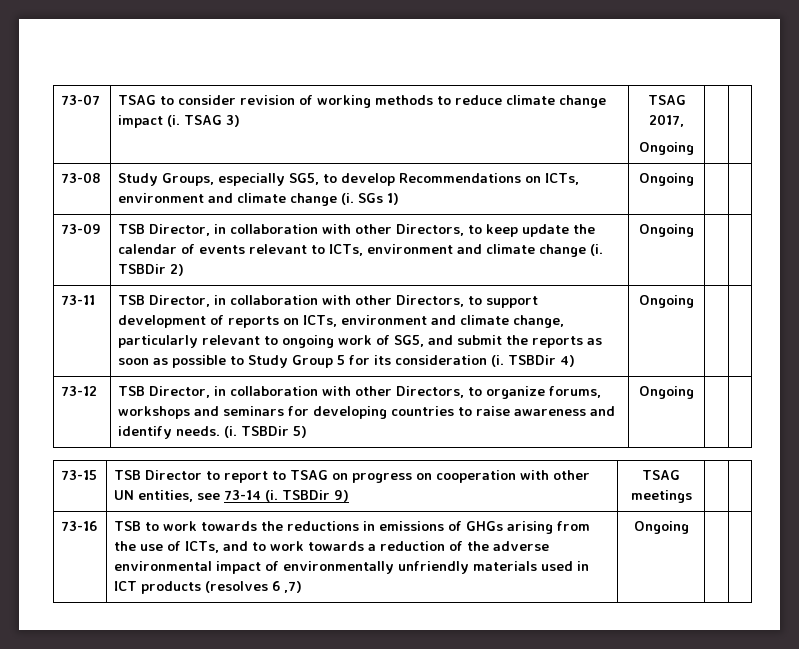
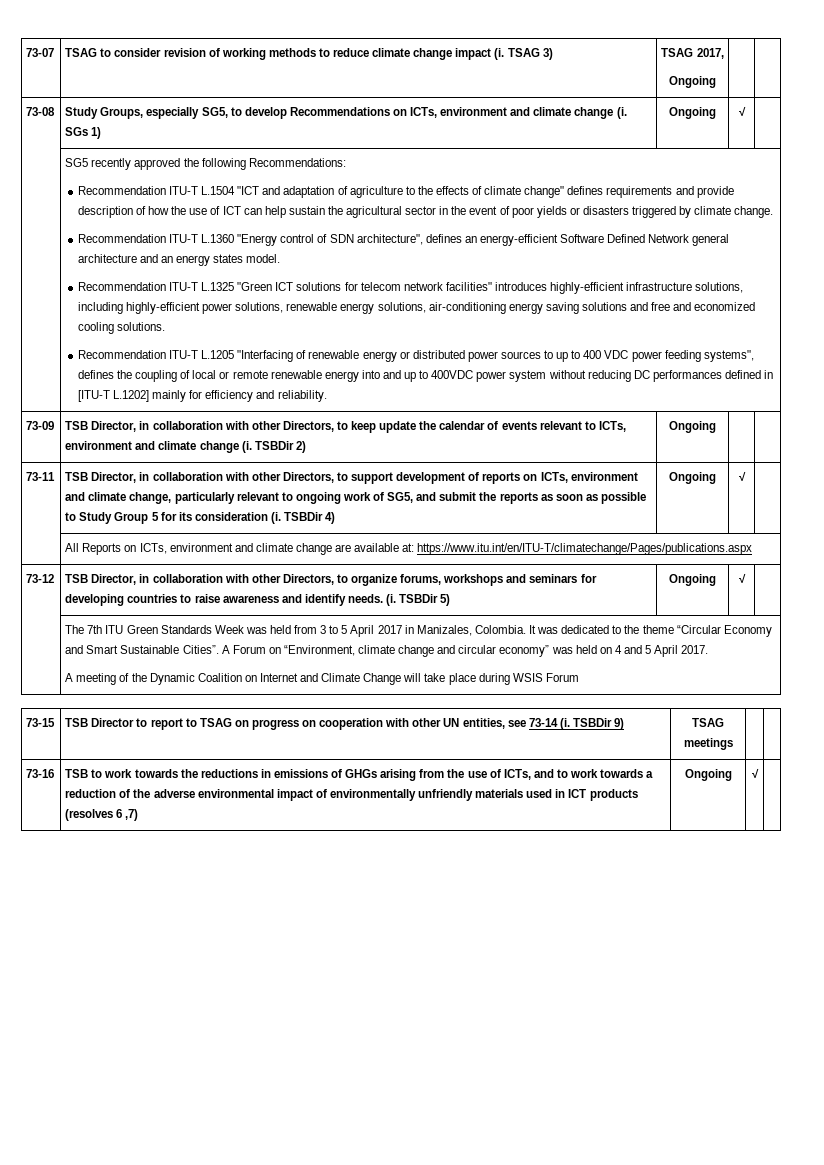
- 73-08 | Study Groups, especially SG5, to develop Recommendations on ICTs, environment and climate change (i. SGs 1) | Ongoing | |
+ 73-08 | Study Groups, especially SG5, to develop Recommendations on ICTs, environment and climate change (i. SGs 1) | Ongoing | √ |
+ | SG5 recently approved the following Recommendations:
+ Recommendation ITU-T L.1504 "ICT and adaptation of agriculture to the effects of climate change" defines requirements and provide description of how the use of ICT can help sustain the agricultural sector in the event of poor yields or disasters triggered by climate change.
+ Recommendation ITU-T L.1360 "Energy control of SDN architecture", defines an energy-efficient Software Defined Network general architecture and an energy states model.
+ Recommendation ITU-T L.1325 "Green ICT solutions for telecom network facilities" introduces highly-efficient infrastructure solutions, including highly-efficient power solutions, renewable energy solutions, air-conditioning energy saving solutions and free and economized cooling solutions.
+ Recommendation ITU-T L.1205 "Interfacing of renewable energy or distributed power sources to up to 400 VDC power feeding systems", defines the coupling of local or remote renewable energy into and up to 400VDC power system without reducing DC performances defined in [ITU-T L.1202] mainly for efficiency and reliability.
- TSBDir 4) | Ongoing
+ TSBDir 4) | Ongoing | √ |
+ | All Reports on ICTs, environment and climate change are available at: https://www.itu.int/en/ITU-T/climatechange/Pages/publications.aspx
- 73-12 | TSB Director, in collaboration with other Directors, to organize forums, workshops and seminars for developing countries to raise awareness and identify needs. (i. TSBDir 5) | Ongoing | |
+ 73-12 | TSB Director, in collaboration with other Directors, to organize forums, workshops and seminars for developing countries to raise awareness and identify needs. (i. TSBDir 5) | Ongoing | √ |
+ | The 7th ITU Green Standards Week was held from 3 to 5 April 2017 in Manizales, Colombia. It was dedicated to the theme “Circular Economy and Smart Sustainable Cities”. A Forum on “Environment, climate change and circular economy” was held on 4 and 5 April 2017.
+ A meeting of the Dynamic Coalition on Internet and Climate Change will take place during WSIS Forum
- TSB to work towards the reductions in emissions of GHGs arising from the use of ICTs, and to work towards a reduction of the adverse environmental impact of environmentally unfriendly materials used in ICT products (resolves 6 ,7) | Ongoing
+ TSB to work towards the reductions in emissions of GHGs arising from the use of ICTs, and to work towards a reduction of the adverse environmental impact of environmentally unfriendly materials used in ICT products (resolves 6 ,7) | Ongoing | √

